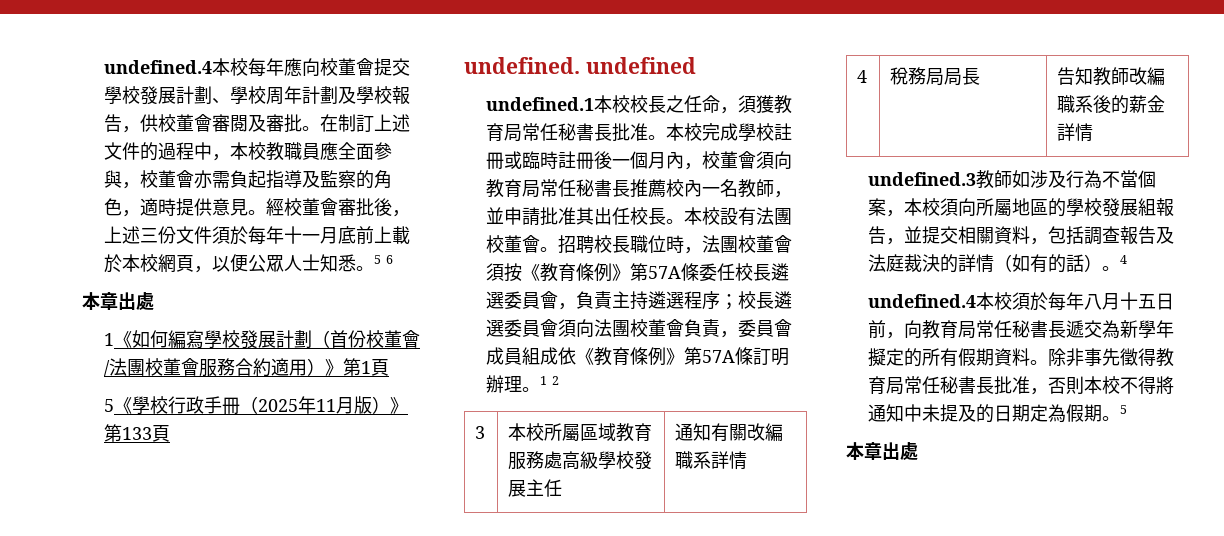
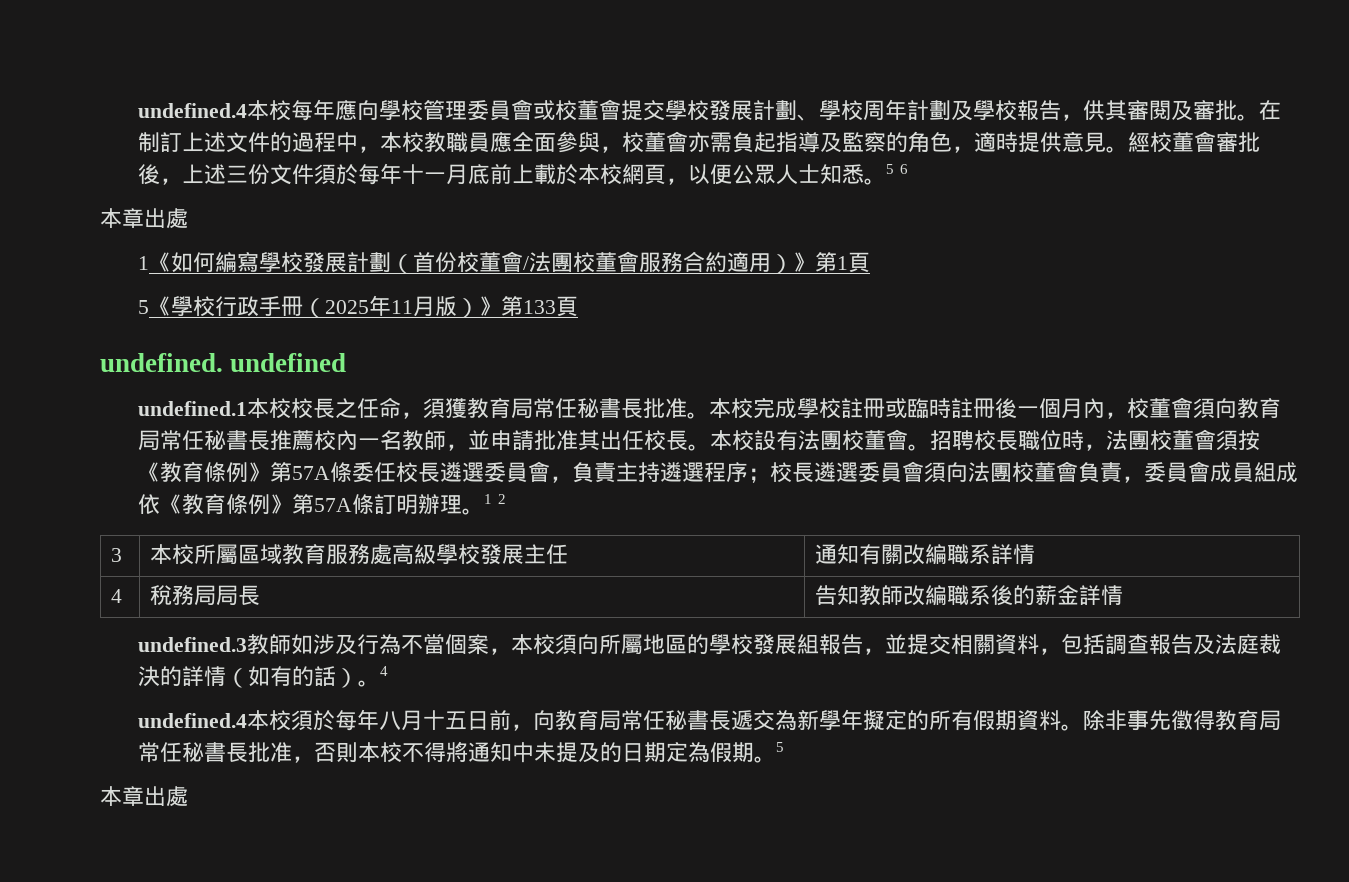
- undefined.4本校每年應向校董會提交學校發展計劃、學校周年計劃及學校報告，供校董會審閱及審批。
+ undefined.4本校每年應向學校管理委員會或校董會提交學校發展計劃、學校周年計劃及學校報告，供其審閱及審批。

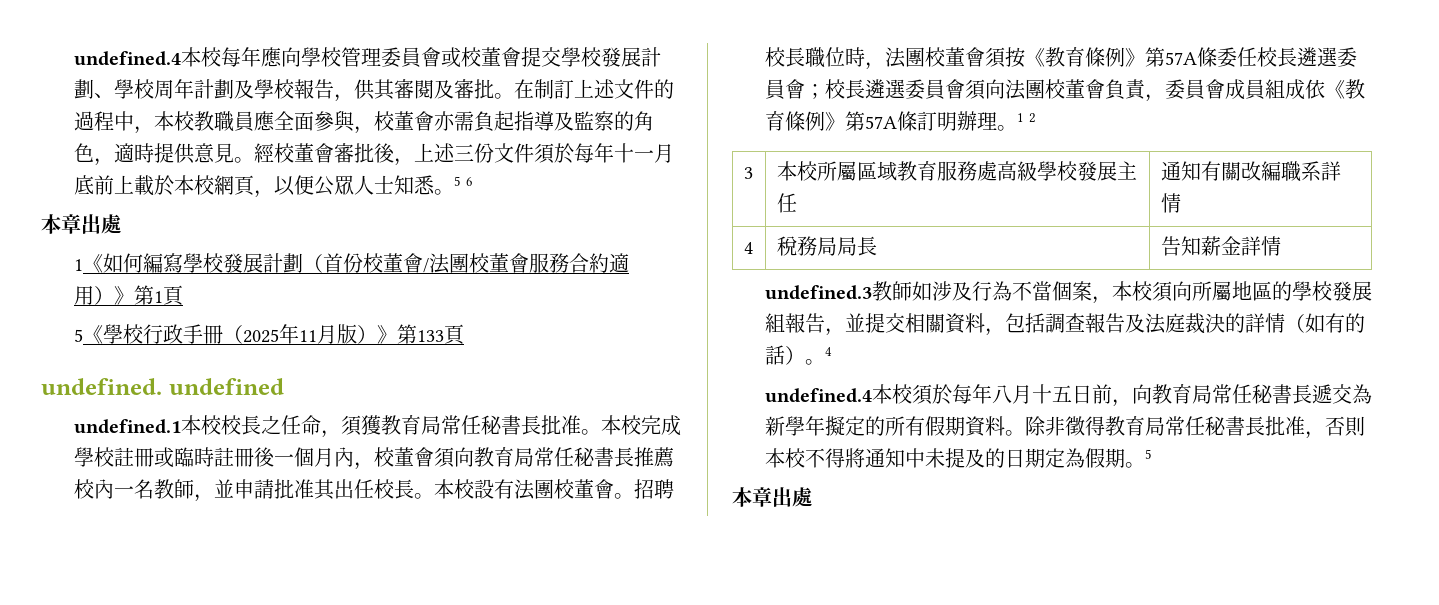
- 招聘校長職位時，法團校董會須按《教育條例》第57A條委任校長遴選委員會，負責主持遴選程序；校長遴選委員會須向法團校董會負責，委員會成員組成依《教育條例》第57A條訂明辦理。
+ 招聘校長職位時，法團校董會須按《教育條例》第57A條委任校長遴選委員會；校長遴選委員會須向法團校董會負責，委員會成員組成依《教育條例》第57A條訂明辦理。
- 4 | 稅務局局長 | 告知教師改編職系後的薪金詳情
+ 4 | 稅務局局長 | 告知薪金詳情
- 除非事先徵得教育局常任秘書長批准，否則本校不得將通知中未提及的日期定為假期。
+ 除非徵得教育局常任秘書長批准，否則本校不得將通知中未提及的日期定為假期。

